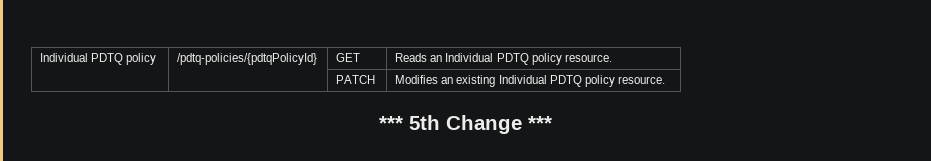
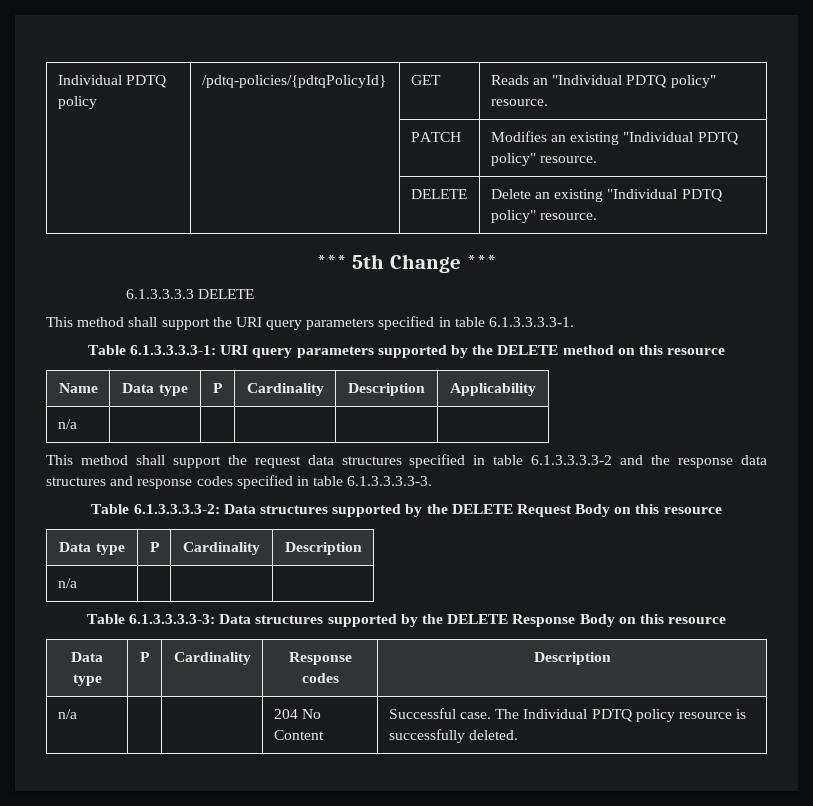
- Individual PDTQ policy | /pdtq-policies/{pdtqPolicyId} | GET | Reads an Individual PDTQ policy resource.
+ Individual PDTQ policy | /pdtq-policies/{pdtqPolicyId} | GET | Reads an "Individual PDTQ policy" resource.
- | | PATCH | Modifies an existing Individual PDTQ policy resource.
+ | | PATCH | Modifies an existing "Individual PDTQ policy" resource.
+ | | DELETE | Delete an existing "Individual PDTQ policy" resource.
+ 6.1.3.3.3.3 DELETE
+ This method shall support the URI query parameters specified in table 6.1.3.3.3.3-1.
+ Table 6.1.3.3.3.3-1: URI query parameters supported by the DELETE method on this resource
+ Name | Data type | P | Cardinality | Description | Applicability
+ n/a | | | | |
+ This method shall support the request data structures specified in table 6.1.3.3.3.3-2 and the response data structures and response codes specified in table 6.1.3.3.3.3-3.
+ Table 6.1.3.3.3.3-2: Data structures supported by the DELETE Request Body on this resource
+ Data type | P | Cardinality | Description
+ n/a | | |
+ Table 6.1.3.3.3.3-3: Data structures supported by the DELETE Response Body on this resource
+ Data type | P | Cardinality | Response codes | Description
+ n/a | | | 204 No Content | Successful case. The Individual PDTQ policy resource is successfully deleted.

